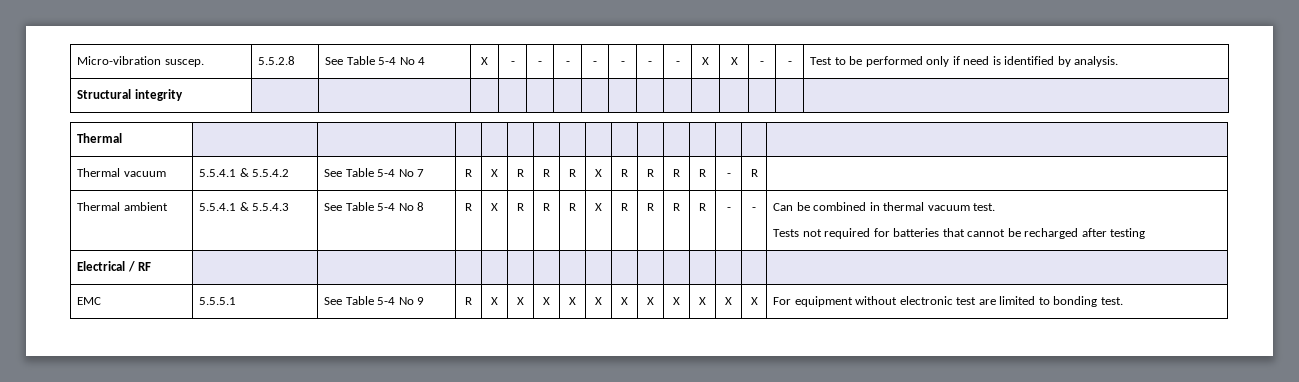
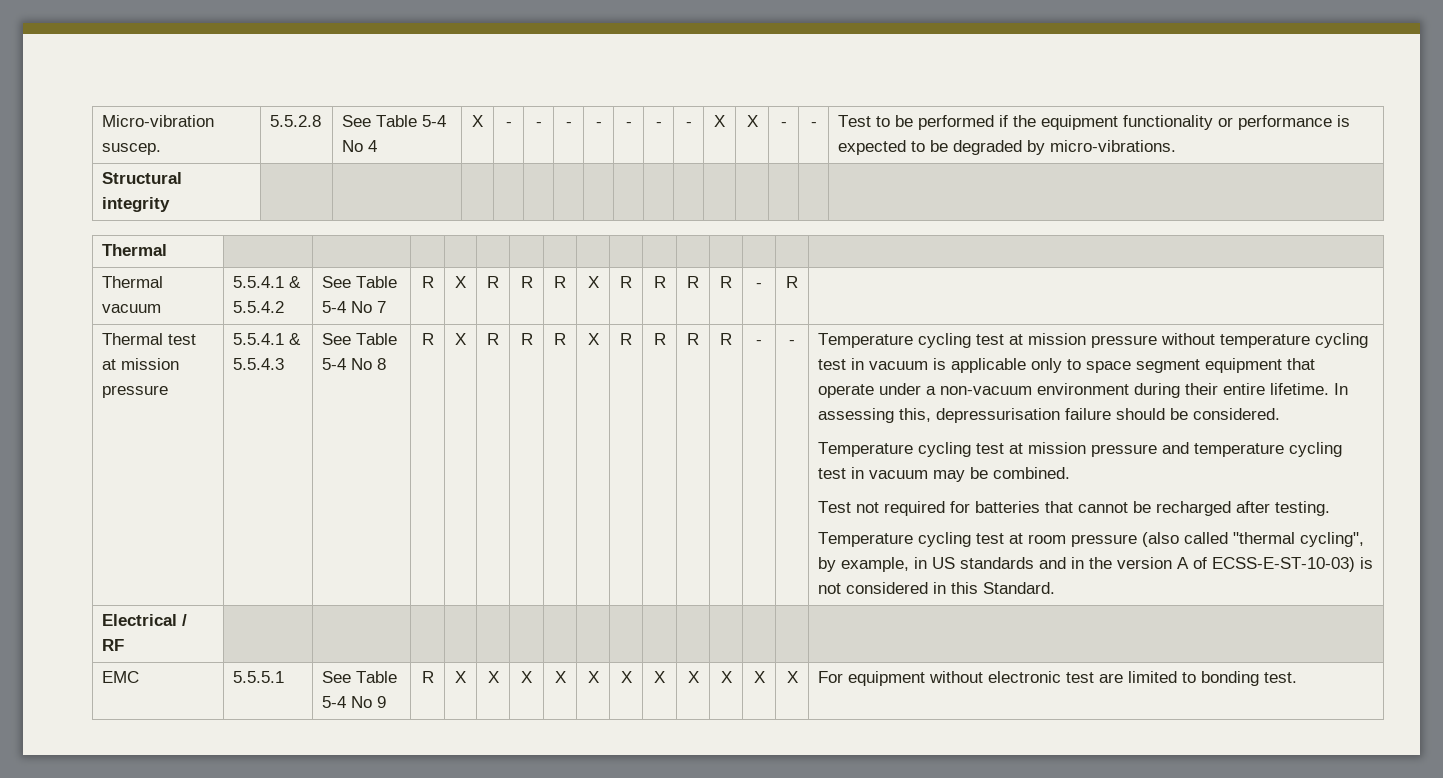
- Micro-vibration suscep. | 5.5.2.8 | See Table 5-4 No 4 | X | - | - | - | - | - | - | - | X | X | - | - | Test to be performed only if need is identified by analysis.
+ Micro-vibration suscep. | 5.5.2.8 | See Table 5-4 No 4 | X | - | - | - | - | - | - | - | X | X | - | - | Test to be performed if the equipment functionality or performance is expected to be degraded by micro-vibrations.
- Thermal ambient
+ Thermal test at mission pressure
- Can be combined in thermal vacuum test.
- Tests not required for batteries that cannot be recharged after testing
+ Temperature cycling test at mission pressure without temperature cycling test in vacuum is applicable only to space segment equipment that operate under a non-vacuum environment during their entire lifetime. In assessing this, depressurisation failure should be considered.
+ Temperature cycling test at mission pressure and temperature cycling test in vacuum may be combined.
+ Test not required for batteries that cannot be recharged after testing.
+ Temperature cycling test at room pressure (also called "thermal cycling", by example, in US standards and in the version A of ECSS-E-ST-10-03) is not considered in this Standard.

